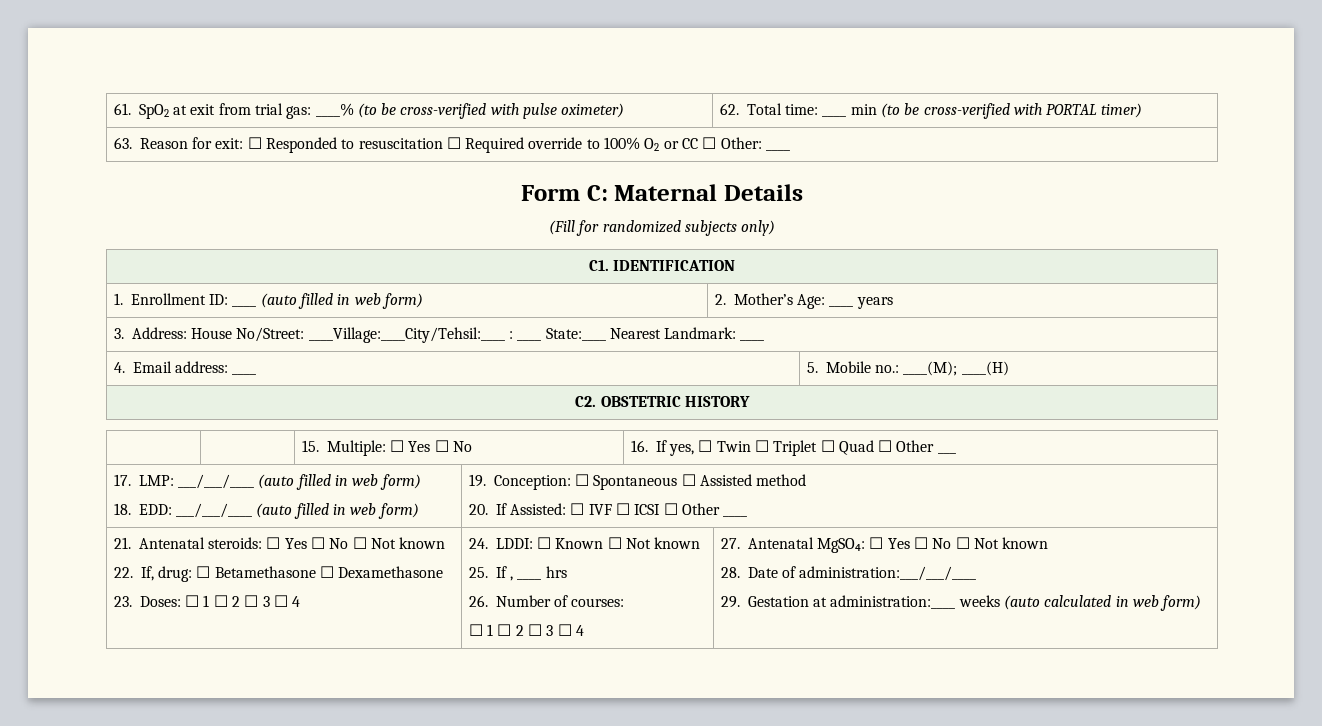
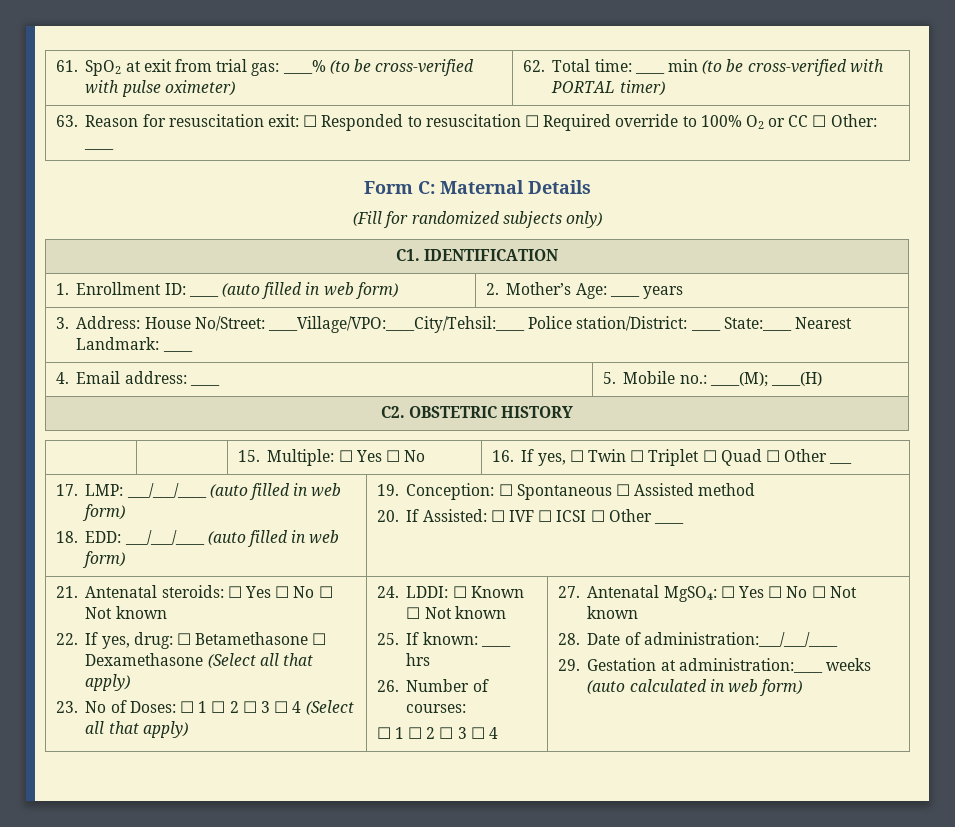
- 63. Reason for exit: ☐ Responded to resuscitation ☐ Required override to 100% O2 or CC ☐ Other: ____
+ 63. Reason for resuscitation exit: ☐ Responded to resuscitation ☐ Required override to 100% O2 or CC ☐ Other: ____
- 3. Address: House No/Street: ____Village:____City/Tehsil:____ : ____ State:____ Nearest Landmark: ____
+ 3. Address: House No/Street: ____Village/VPO:____City/Tehsil:____ Police station/District: ____ State:____ Nearest Landmark: ____
- 22. If, drug: ☐ Betamethasone ☐ Dexamethasone
+ 22. If yes, drug: ☐ Betamethasone ☐ Dexamethasone (Select all that apply)
- 23. Doses: ☐ 1 ☐ 2 ☐ 3 ☐ 4
+ 23. No of Doses: ☐ 1 ☐ 2 ☐ 3 ☐ 4 (Select all that apply)
- 25. If , ____ hrs
+ 25. If known: ____ hrs

